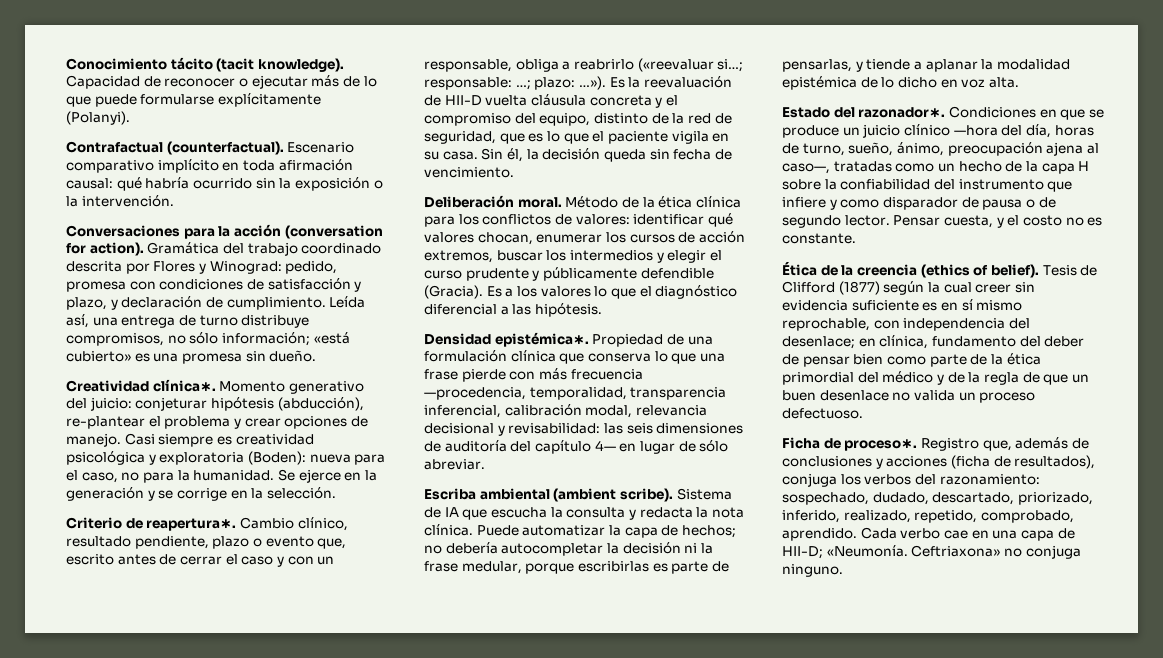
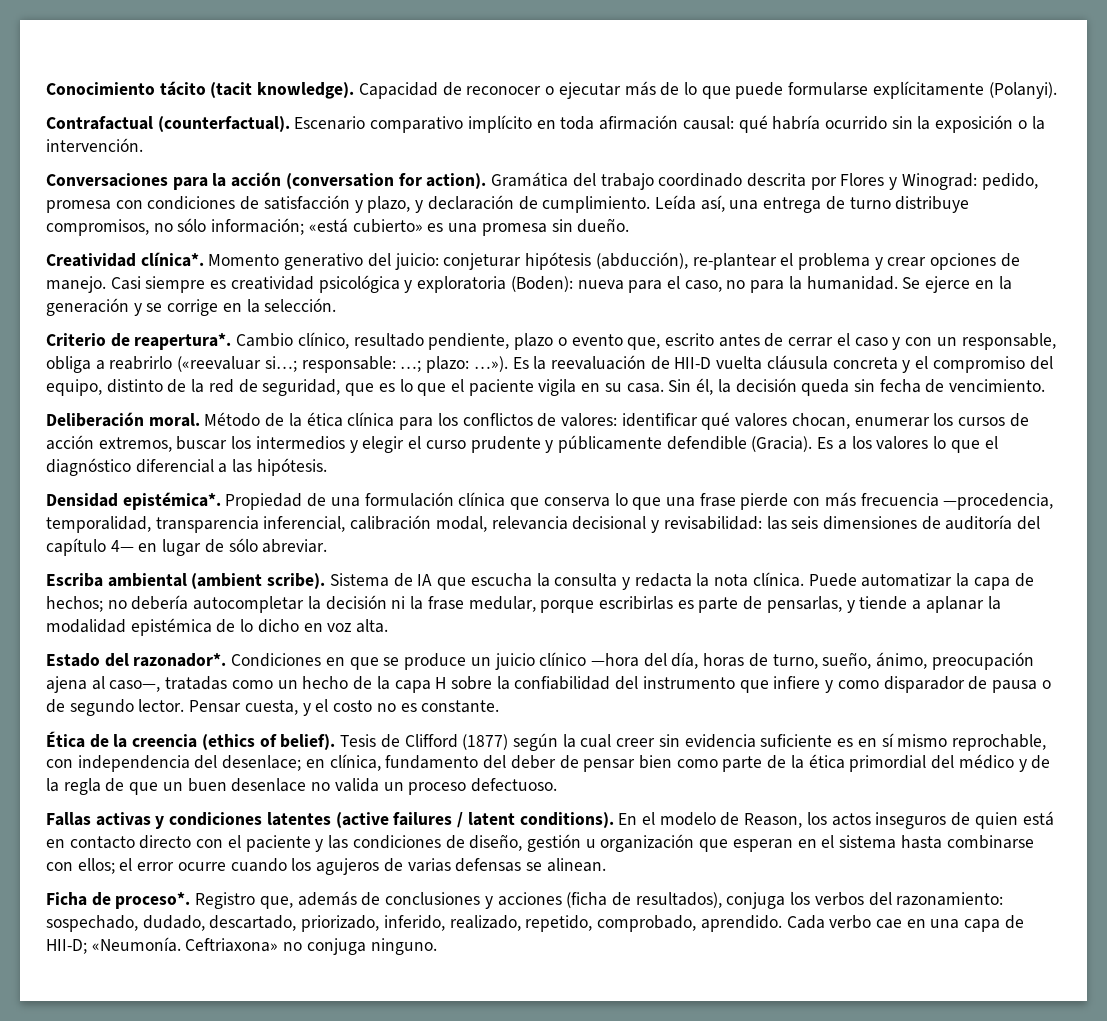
- Creatividad clínica∗.
+ Creatividad clínica*.
- Criterio de reapertura∗.
+ Criterio de reapertura*.
- Densidad epistémica∗.
+ Densidad epistémica*.
- Estado del razonador∗.
+ Estado del razonador*.
+ Fallas activas y condiciones latentes (active failures / latent conditions). En el modelo de Reason, los actos inseguros de quien está en contacto directo con el paciente y las condiciones de diseño, gestión u organización que esperan en el sistema hasta combinarse con ellos; el error ocurre cuando los agujeros de varias defensas se alinean.
- Ficha de proceso∗.
+ Ficha de proceso*.

